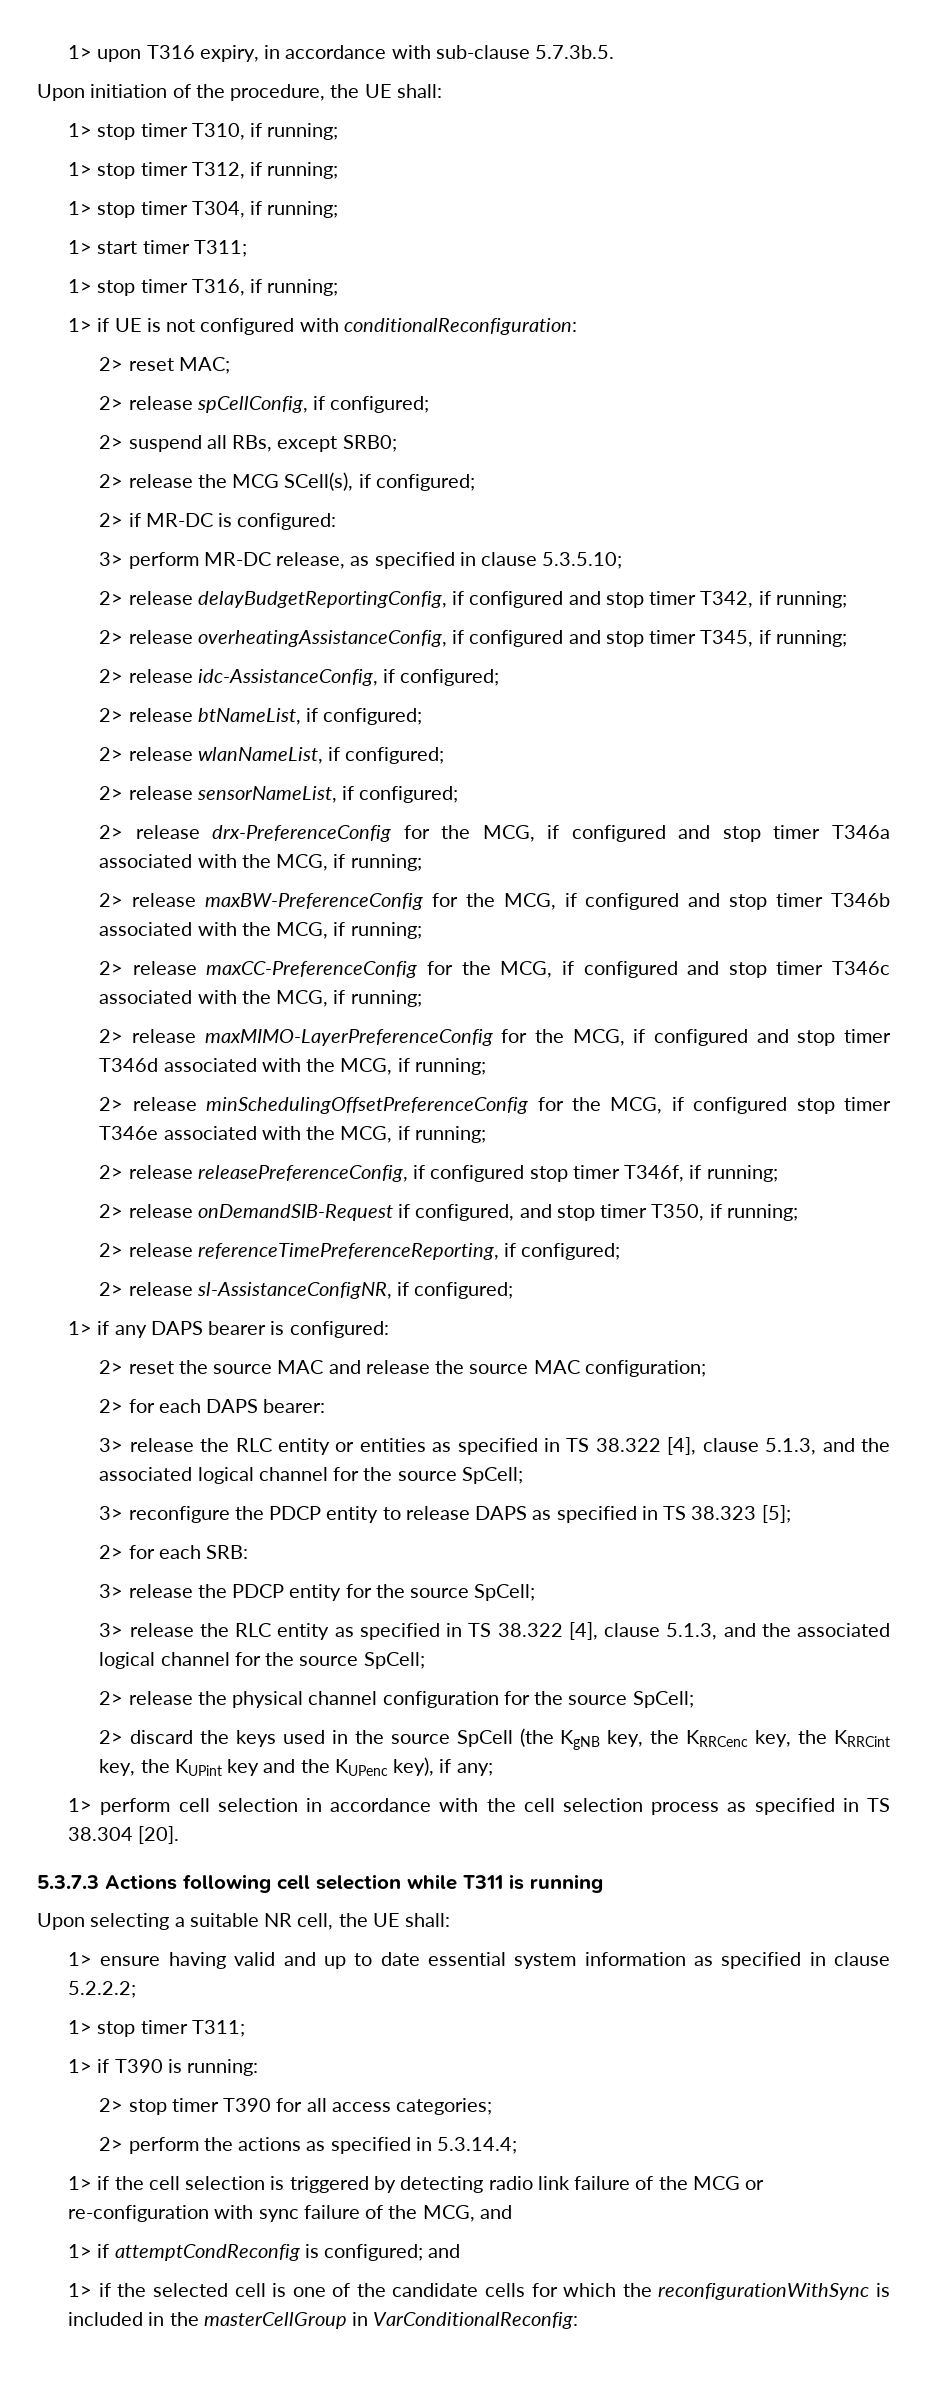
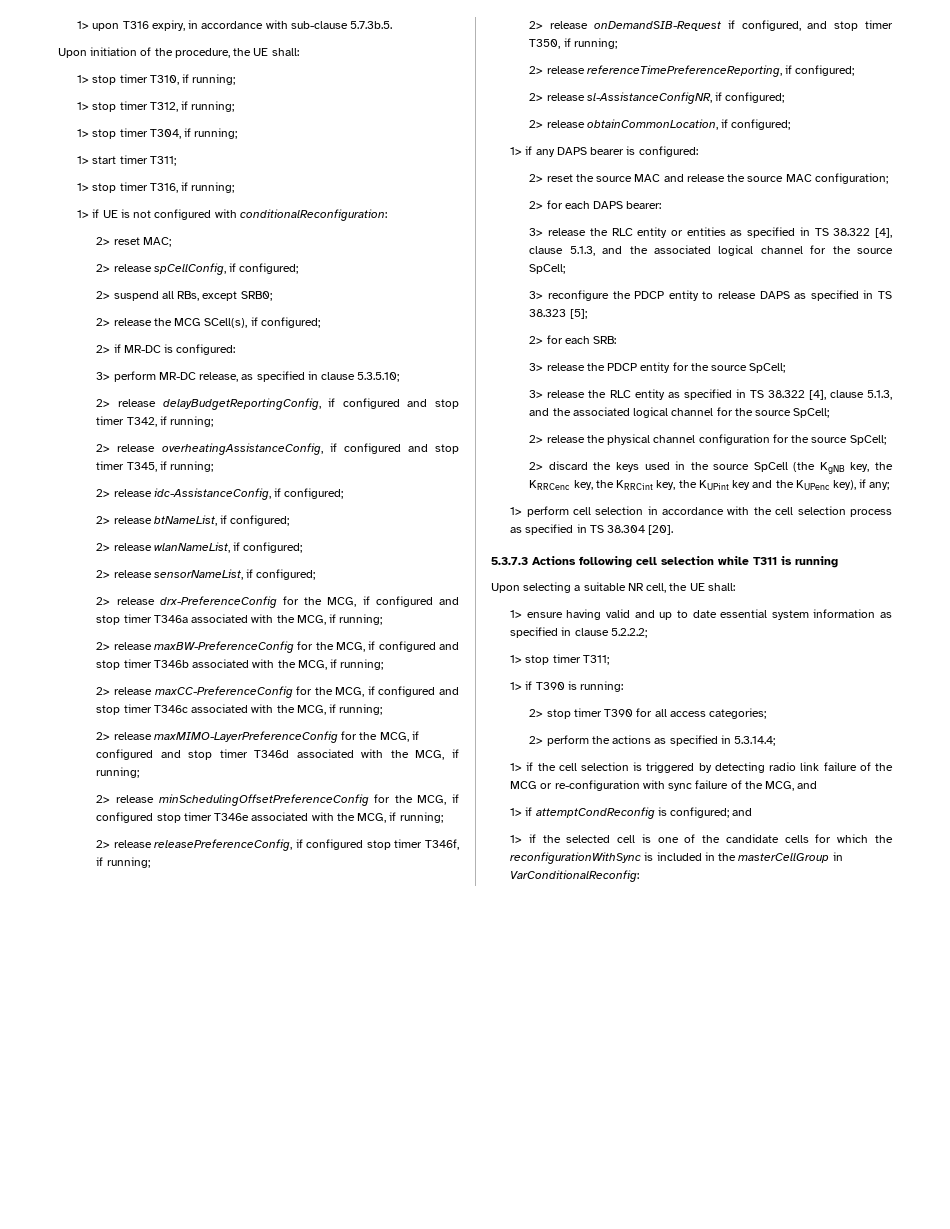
+ 2> release obtainCommonLocation, if configured;

